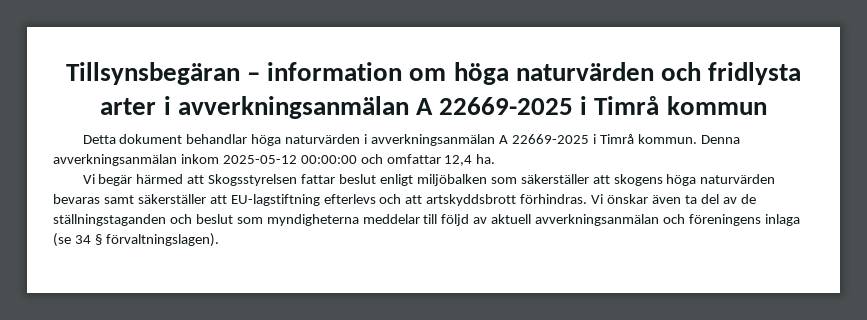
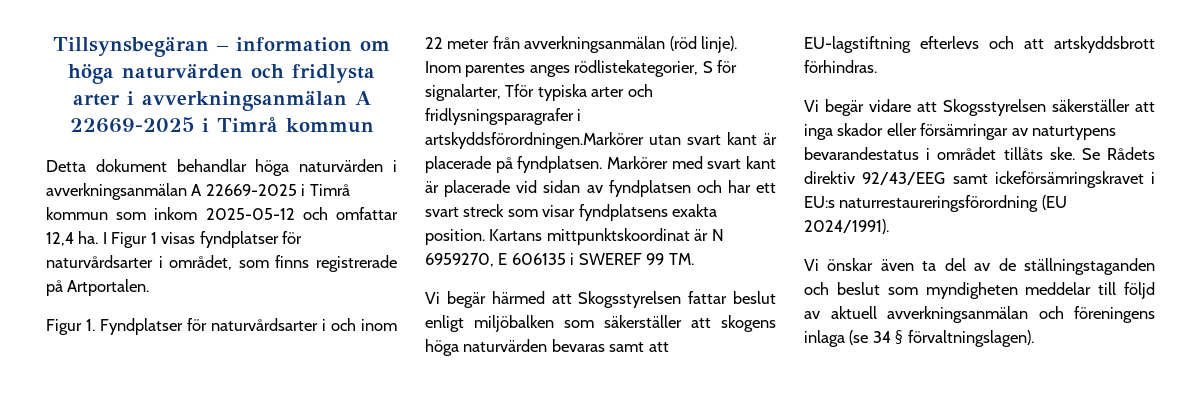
- Detta dokument behandlar höga naturvärden i avverkningsanmälan A 22669-2025 i Timrå kommun. Denna avverkningsanmälan inkom 2025-05-12 00:00:00 och omfattar 12,4 ha.
+ Detta dokument behandlar höga naturvärden i avverkningsanmälan A 22669-2025 i Timrå kommun som inkom 2025-05-12 och omfattar 12,4 ha. I Figur 1 visas fyndplatser för naturvårdsarter i området, som finns registrerade på Artportalen.
+ Figur 1. Fyndplatser för naturvårdsarter i och inom 22 meter från avverkningsanmälan (röd linje). Inom parentes anges rödlistekategorier, S för signalarter, Tför typiska arter och fridlysningsparagrafer i artskyddsförordningen.Markörer utan svart kant är placerade på fyndplatsen. Markörer med svart kant är placerade vid sidan av fyndplatsen och har ett svart streck som visar fyndplatsens exakta position. Kartans mittpunktskoordinat är N 6959270, E 606135 i SWEREF 99 TM.
- Vi begär härmed att Skogsstyrelsen fattar beslut enligt miljöbalken som säkerställer att skogens höga naturvärden bevaras samt säkerställer att EU-lagstiftning efterlevs och att artskyddsbrott förhindras. Vi önskar även ta del av de ställningstaganden och beslut som myndigheterna meddelar till följd av aktuell avverkningsanmälan och föreningens inlaga (se 34 § förvaltningslagen).
+ Vi begär härmed att Skogsstyrelsen fattar beslut enligt miljöbalken som säkerställer att skogens höga naturvärden bevaras samt att EU-lagstiftning efterlevs och att artskyddsbrott förhindras.
+ Vi begär vidare att Skogsstyrelsen säkerställer att inga skador eller försämringar av naturtypens bevarandestatus i området tillåts ske. Se Rådets direktiv 92/43/EEG samt ickeförsämringskravet i EU:s naturrestaureringsförordning (EU 2024/1991).
+ Vi önskar även ta del av de ställningstaganden och beslut som myndigheten meddelar till följd av aktuell avverkningsanmälan och föreningens inlaga (se 34 § förvaltningslagen).

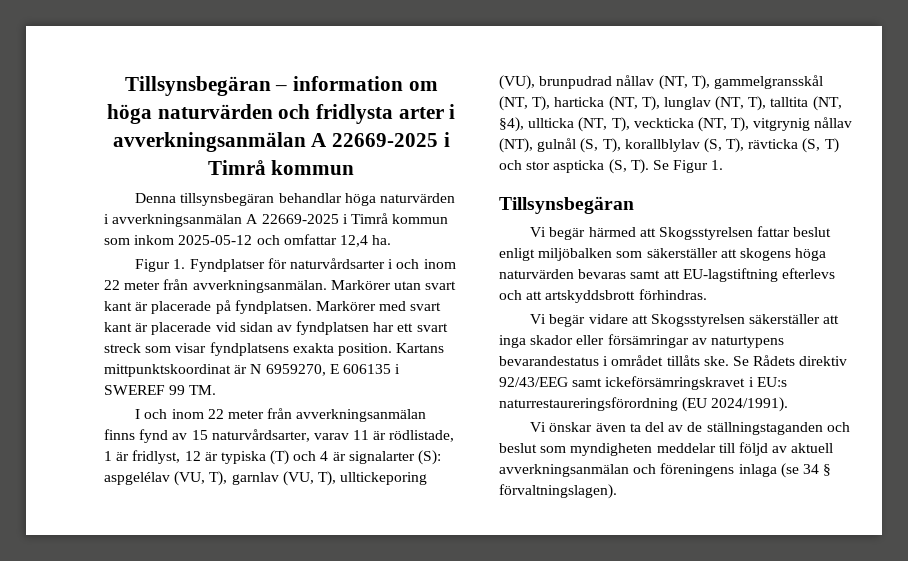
- Detta dokument behandlar höga naturvärden i avverkningsanmälan A 22669-2025 i Timrå kommun som inkom 2025-05-12 och omfattar 12,4 ha. I Figur 1 visas fyndplatser för naturvårdsarter i området, som finns registrerade på Artportalen.
+ Denna tillsynsbegäran behandlar höga naturvärden i avverkningsanmälan A 22669-2025 i Timrå kommun som inkom 2025-05-12 och omfattar 12,4 ha.
- Figur 1. Fyndplatser för naturvårdsarter i och inom 22 meter från avverkningsanmälan (röd linje). Inom parentes anges rödlistekategorier, S för signalarter, Tför typiska arter och fridlysningsparagrafer i artskyddsförordningen.Markörer utan svart kant är placerade på fyndplatsen.
+ Figur 1. Fyndplatser för naturvårdsarter i och inom 22 meter från avverkningsanmälan. Markörer utan svart kant är placerade på fyndplatsen.
- Markörer med svart kant är placerade vid sidan av fyndplatsen och har ett svart streck som visar fyndplatsens exakta position.
+ Markörer med svart kant är placerade vid sidan av fyndplatsen har ett svart streck som visar fyndplatsens exakta position.
+ I och inom 22 meter från avverkningsanmälan finns fynd av 15 naturvårdsarter, varav 11 är rödlistade, 1 är fridlyst, 12 är typiska (T) och 4 är signalarter (S): aspgelélav (VU, T), garnlav (VU, T), ulltickeporing (VU), brunpudrad nållav (NT, T), gammelgransskål (NT, T), harticka (NT, T), lunglav (NT, T), talltita (NT, §4), ullticka (NT, T), veckticka (NT, T), vitgrynig nållav (NT), gulnål (S, T), korallblylav (S, T), rävticka (S, T) och stor aspticka (S, T). Se Figur 1.
+ Tillsynsbegäran

